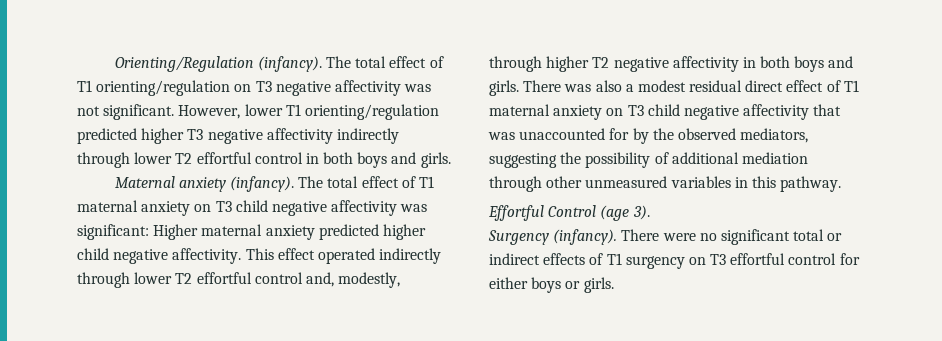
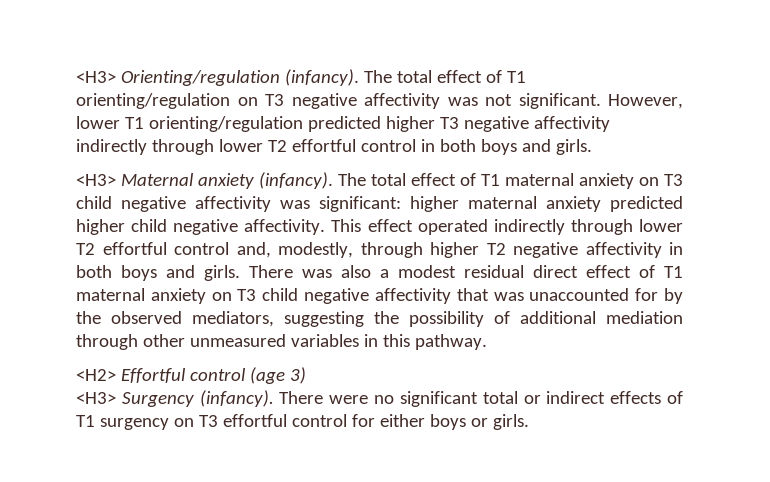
- Orienting/Regulation (infancy).
+ <H3> Orienting/regulation (infancy).
- Maternal anxiety (infancy).
+ <H3> Maternal anxiety (infancy).
- The total effect of T1 maternal anxiety on T3 child negative affectivity was significant: Higher maternal anxiety predicted higher child negative affectivity.
+ The total effect of T1 maternal anxiety on T3 child negative affectivity was significant: higher maternal anxiety predicted higher child negative affectivity.
- Effortful Control (age 3).
- Surgency (infancy).
+ <H2> Effortful control (age 3)
+ <H3> Surgency (infancy).

